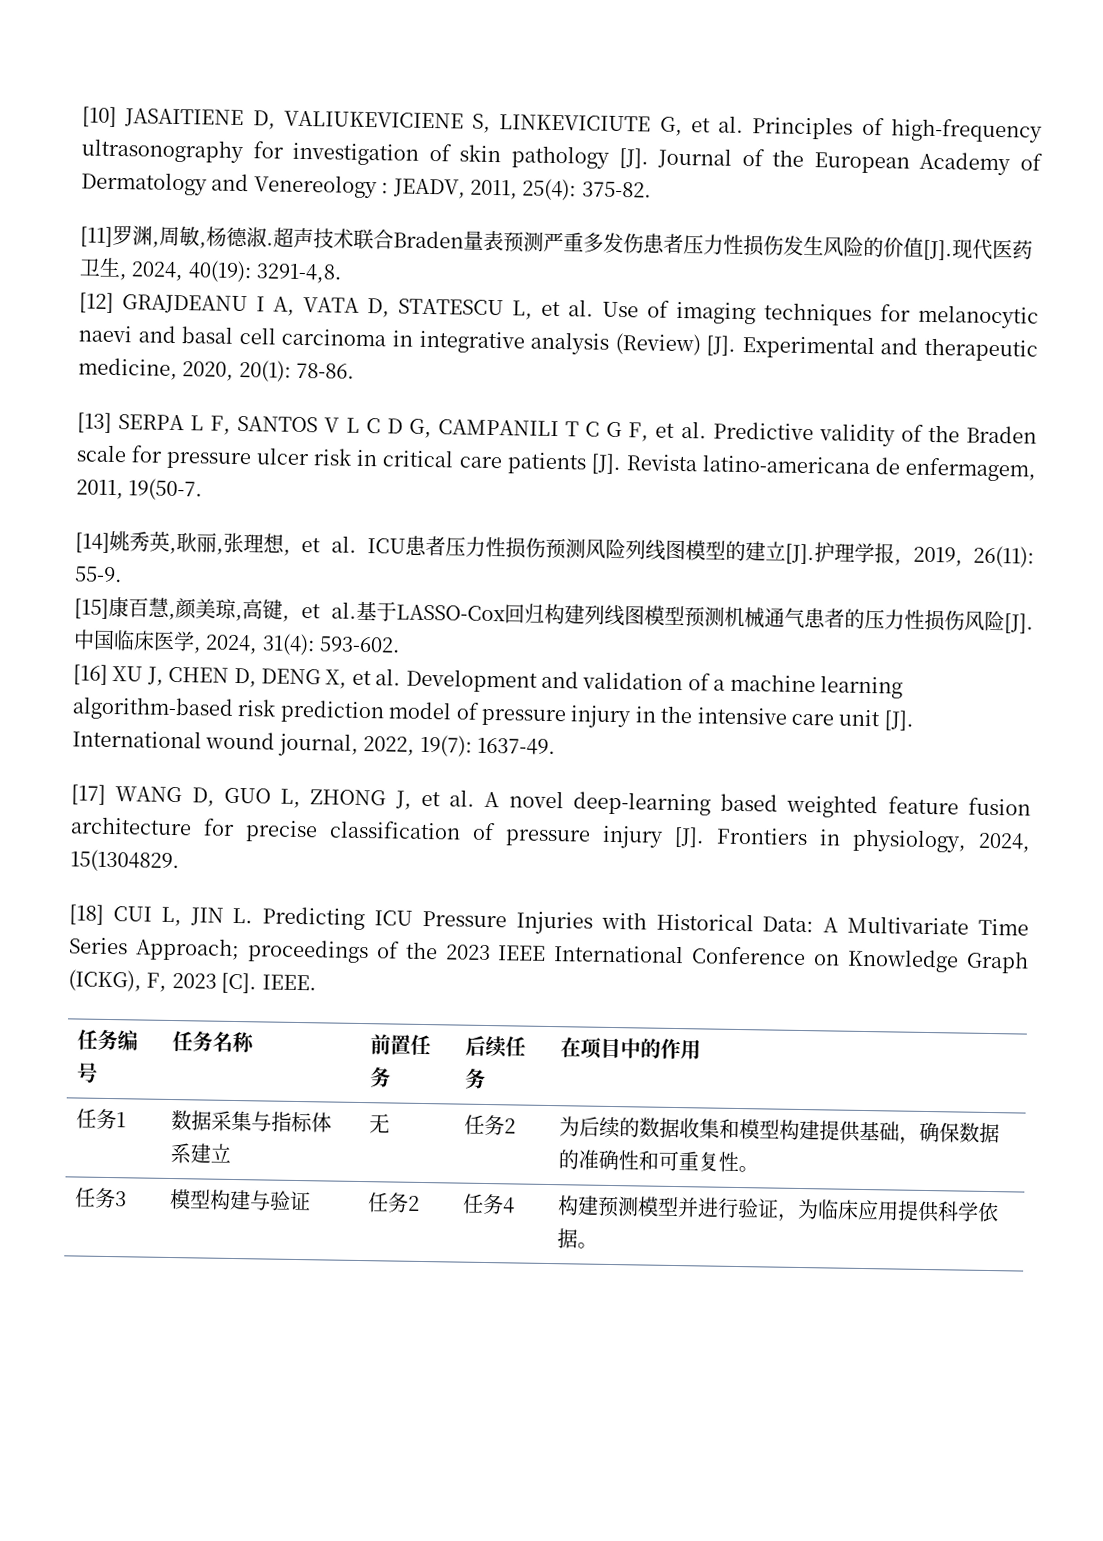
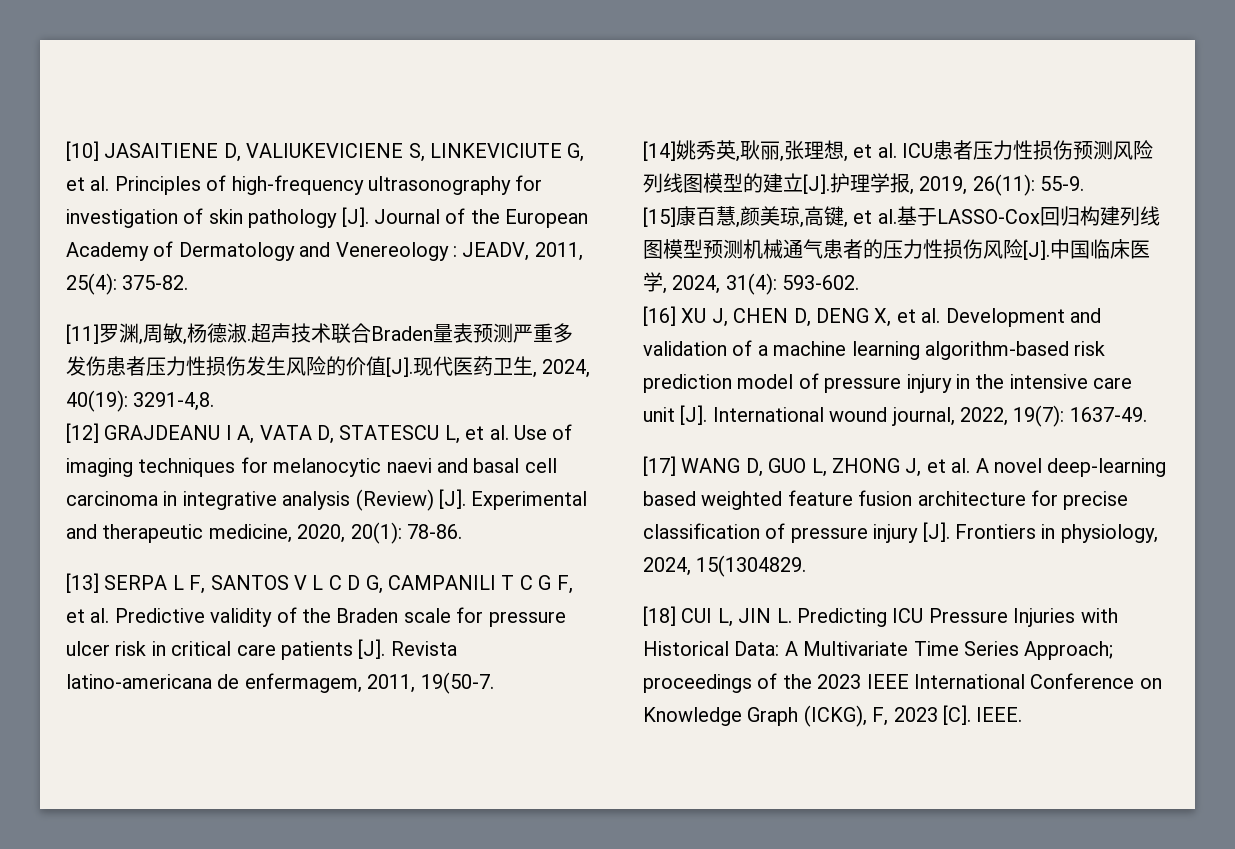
- 任务编号 | 任务名称 | 前置任务 | 后续任务 | 在项目中的作用
- 任务1 | 数据采集与指标体系建立 | 无 | 任务2 | 为后续的数据收集和模型构建提供基础，确保数据的准确性和可重复性。
- 任务3 | 模型构建与验证 | 任务2 | 任务4 | 构建预测模型并进行验证，为临床应用提供科学依据。

